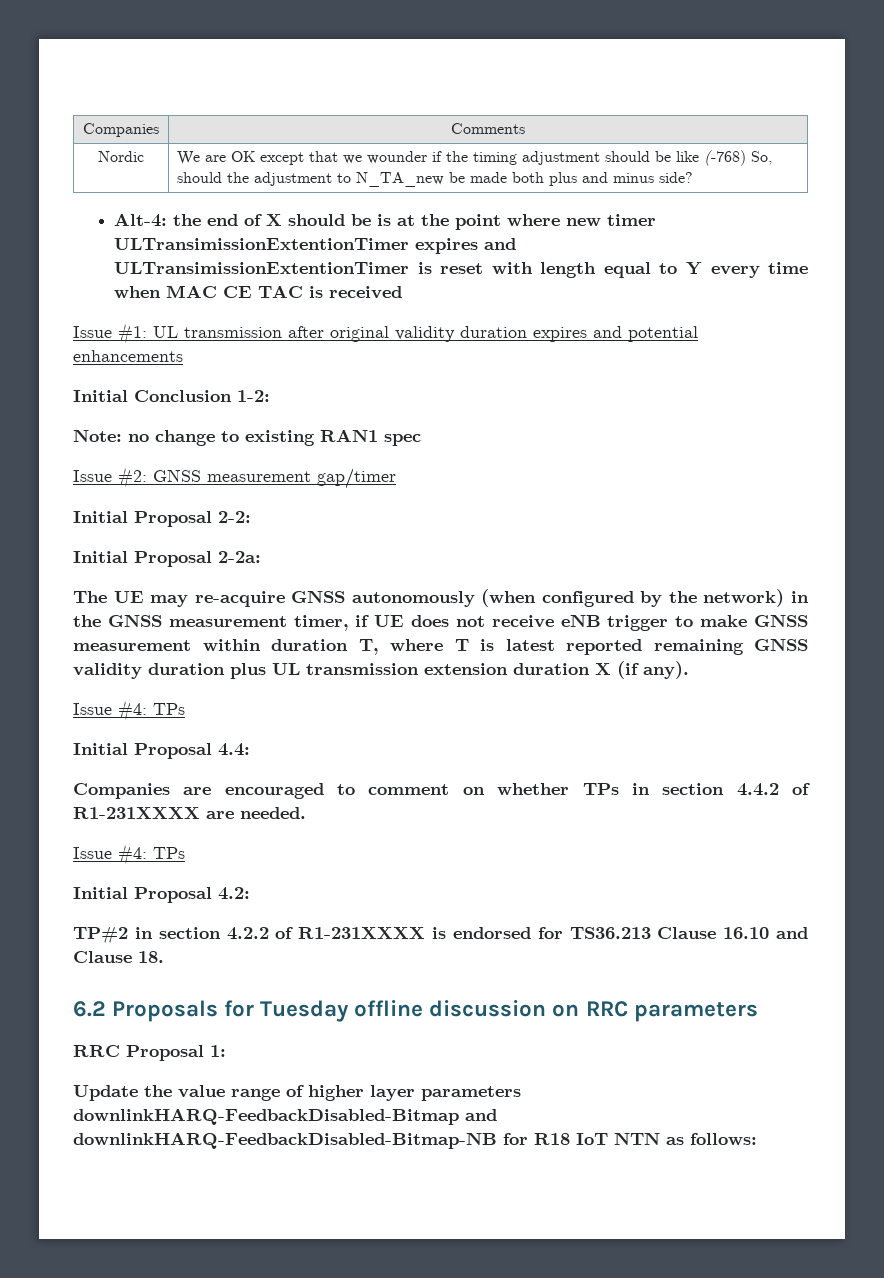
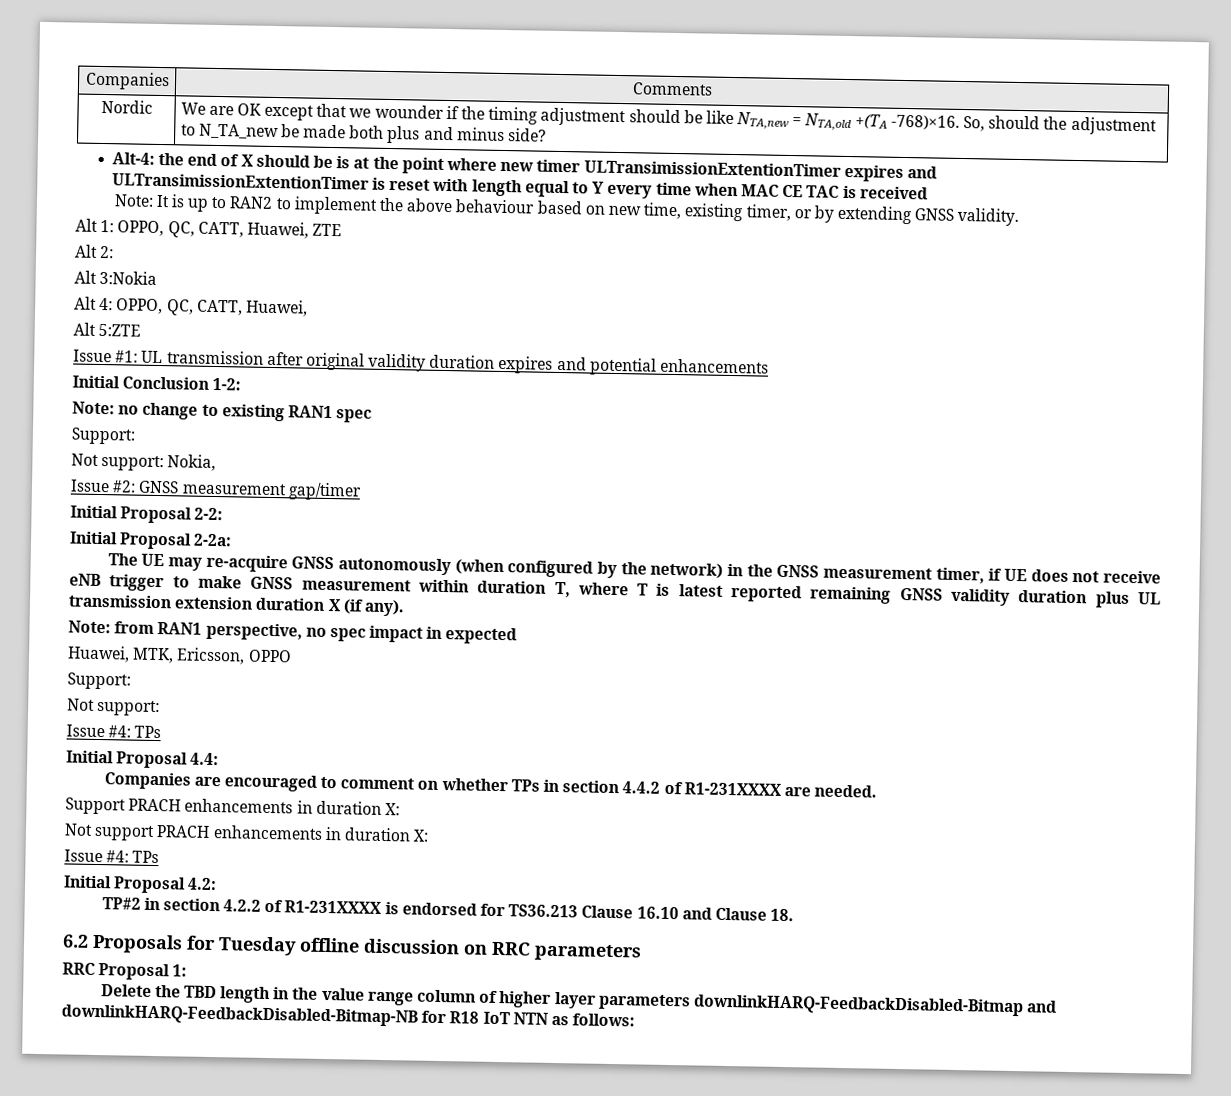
- Nordic | We are OK except that we wounder if the timing adjustment should be like (-768) So, should the adjustment to N_TA_new be made both plus and minus side?
+ Nordic | We are OK except that we wounder if the timing adjustment should be like NTA,new = NTA,old +(TA -768)×16. So, should the adjustment to N_TA_new be made both plus and minus side?
+ Note: It is up to RAN2 to implement the above behaviour based on new time, existing timer, or by extending GNSS validity.
+ Alt 1: OPPO, QC, CATT, Huawei, ZTE
+ Alt 2:
+ Alt 3:Nokia
+ Alt 4: OPPO, QC, CATT, Huawei,
+ Alt 5:ZTE
  Note: no change to existing RAN1 spec
+ Support:
+ Not support: Nokia,
+ Note: from RAN1 perspective, no spec impact in expected
+ Huawei, MTK, Ericsson, OPPO
+ Support:
+ Not support:
+ Support PRACH enhancements in duration X:
+ Not support PRACH enhancements in duration X:
- Update the value range of higher layer parameters downlinkHARQ-FeedbackDisabled-Bitmap and downlinkHARQ-FeedbackDisabled-Bitmap-NB for R18 IoT NTN as follows:
+ Delete the TBD length in the value range column of higher layer parameters downlinkHARQ-FeedbackDisabled-Bitmap and downlinkHARQ-FeedbackDisabled-Bitmap-NB for R18 IoT NTN as follows:

